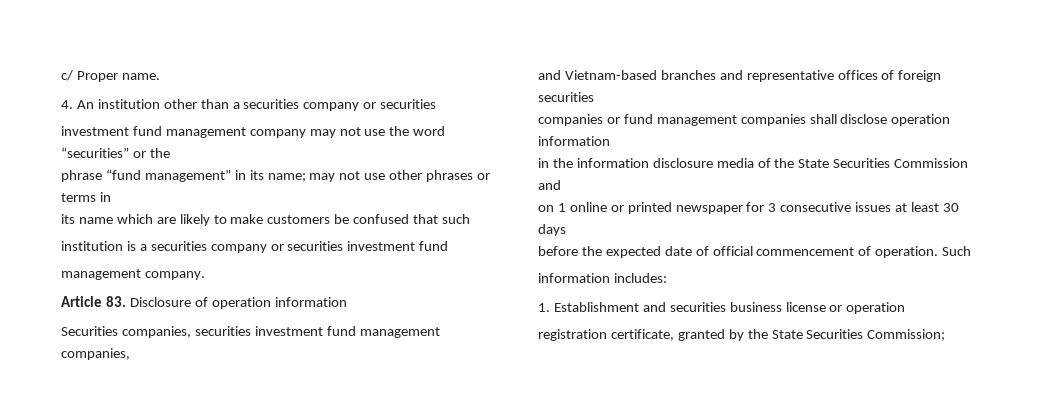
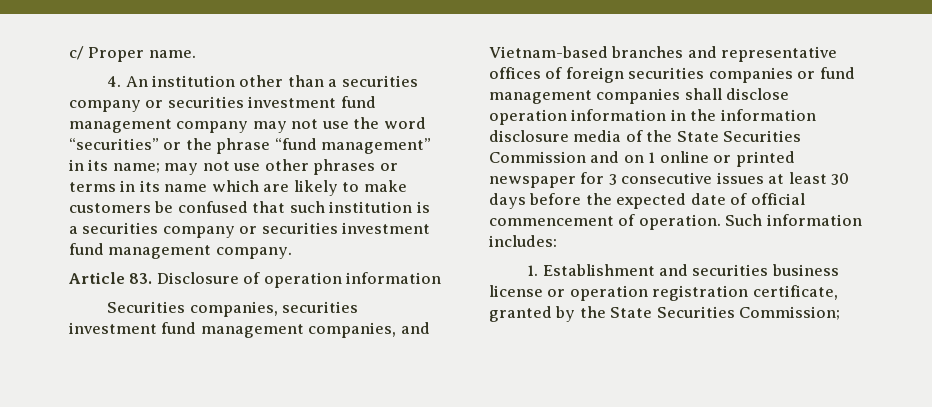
- 4. An institution other than a securities company or securities
- investment fund management company may not use the word “securities” or the
- phrase “fund management” in its name; may not use other phrases or terms in
- its name which are likely to make customers be confused that such
- institution is a securities company or securities investment fund
- management company.
+ 4. An institution other than a securities company or securities investment fund management company may not use the word “securities” or the phrase “fund management” in its name; may not use other phrases or terms in its name which are likely to make customers be confused that such institution is a securities company or securities investment fund management company.
- Securities companies, securities investment fund management companies,
- and Vietnam-based branches and representative offices of foreign securities
- companies or fund management companies shall disclose operation information
- in the information disclosure media of the State Securities Commission and
- on 1 online or printed newspaper for 3 consecutive issues at least 30 days
- before the expected date of official commencement of operation.
+ Securities companies, securities investment fund management companies, and Vietnam-based branches and representative offices of foreign securities companies or fund management companies shall disclose operation information in the information disclosure media of the State Securities Commission and on 1 online or printed newspaper for 3 consecutive issues at least 30 days before the expected date of official commencement of operation.
- Such
- information includes:
+ Such information includes:
- 1. Establishment and securities business license or operation
- registration certificate, granted by the State Securities Commission;
+ 1. Establishment and securities business license or operation registration certificate, granted by the State Securities Commission;

